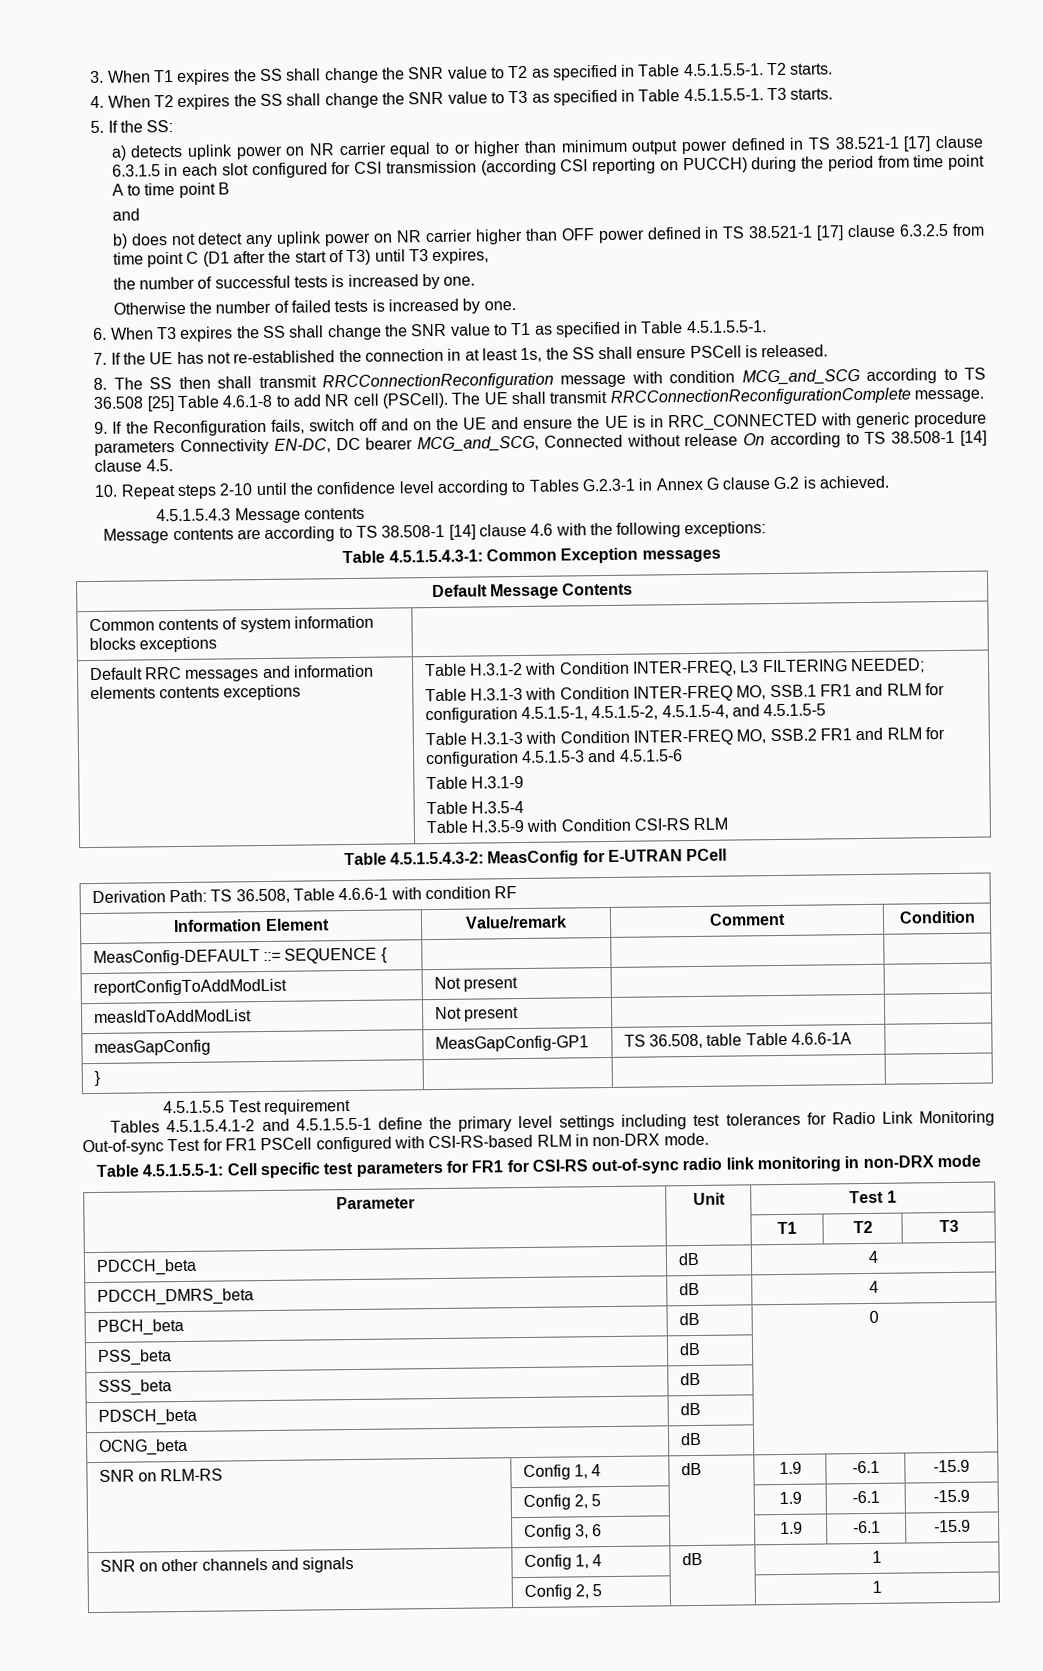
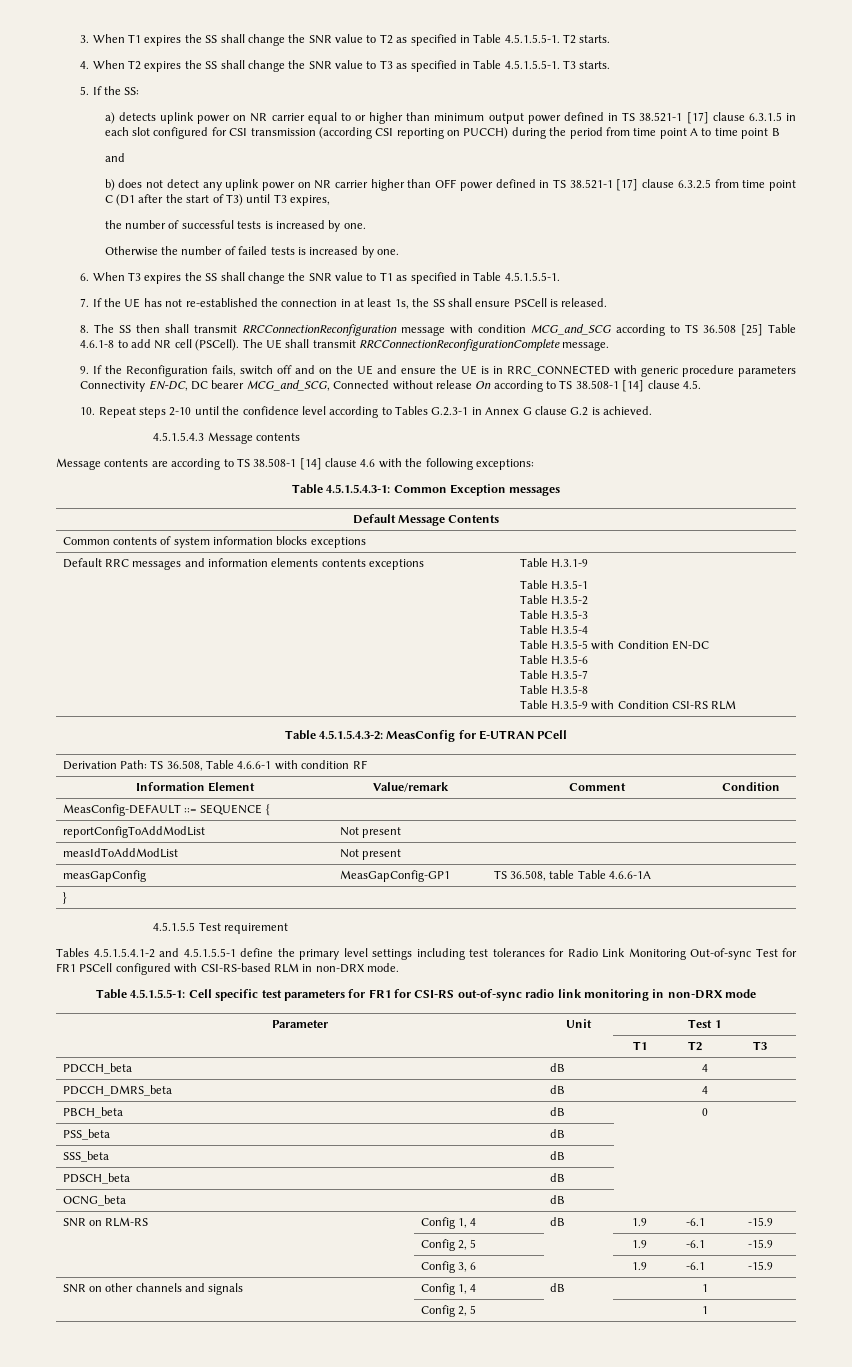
- Table H.3.1-2 with Condition INTER-FREQ, L3 FILTERING NEEDED;
- Table H.3.1-3 with Condition INTER-FREQ MO, SSB.1 FR1 and RLM for configuration 4.5.1.5-1, 4.5.1.5-2, 4.5.1.5-4, and 4.5.1.5-5
- Table H.3.1-3 with Condition INTER-FREQ MO, SSB.2 FR1 and RLM for configuration 4.5.1.5-3 and 4.5.1.5-6
  Table H.3.1-9
+ Table H.3.5-1
+ Table H.3.5-2
+ Table H.3.5-3
  Table H.3.5-4
+ Table H.3.5-5 with Condition EN-DC
+ Table H.3.5-6
+ Table H.3.5-7
+ Table H.3.5-8

